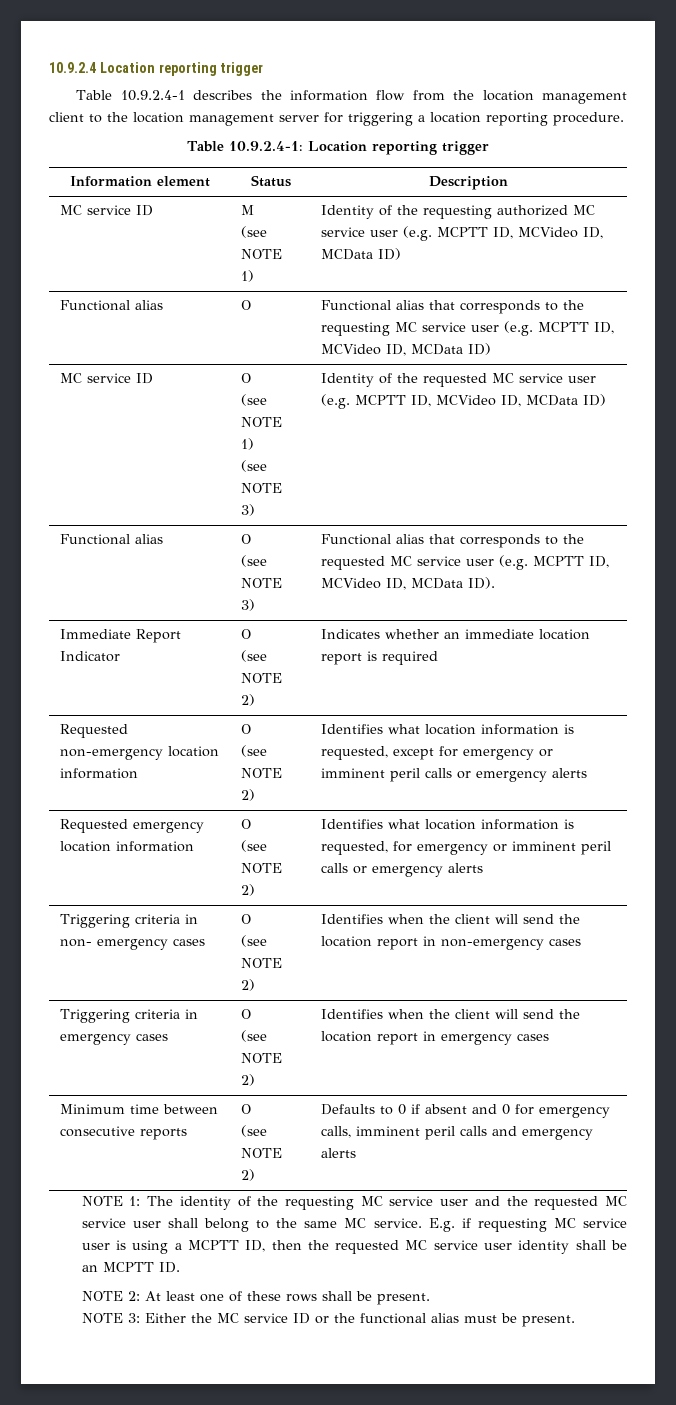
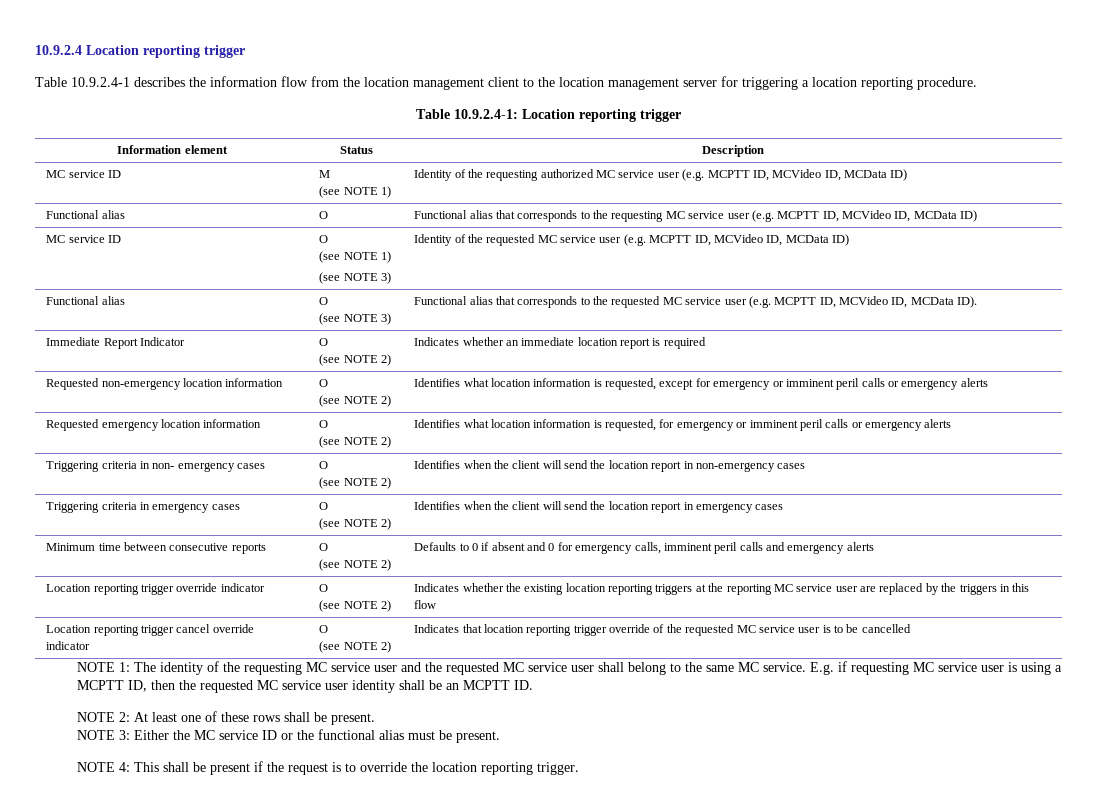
+ Location reporting trigger override indicator | O
+ (see NOTE 2) | Indicates whether the existing location reporting triggers at the reporting MC service user are replaced by the triggers in this flow
+ Location reporting trigger cancel override indicator | O
+ (see NOTE 2) | Indicates that location reporting trigger override of the requested MC service user is to be cancelled
+ NOTE 4: This shall be present if the request is to override the location reporting trigger.

